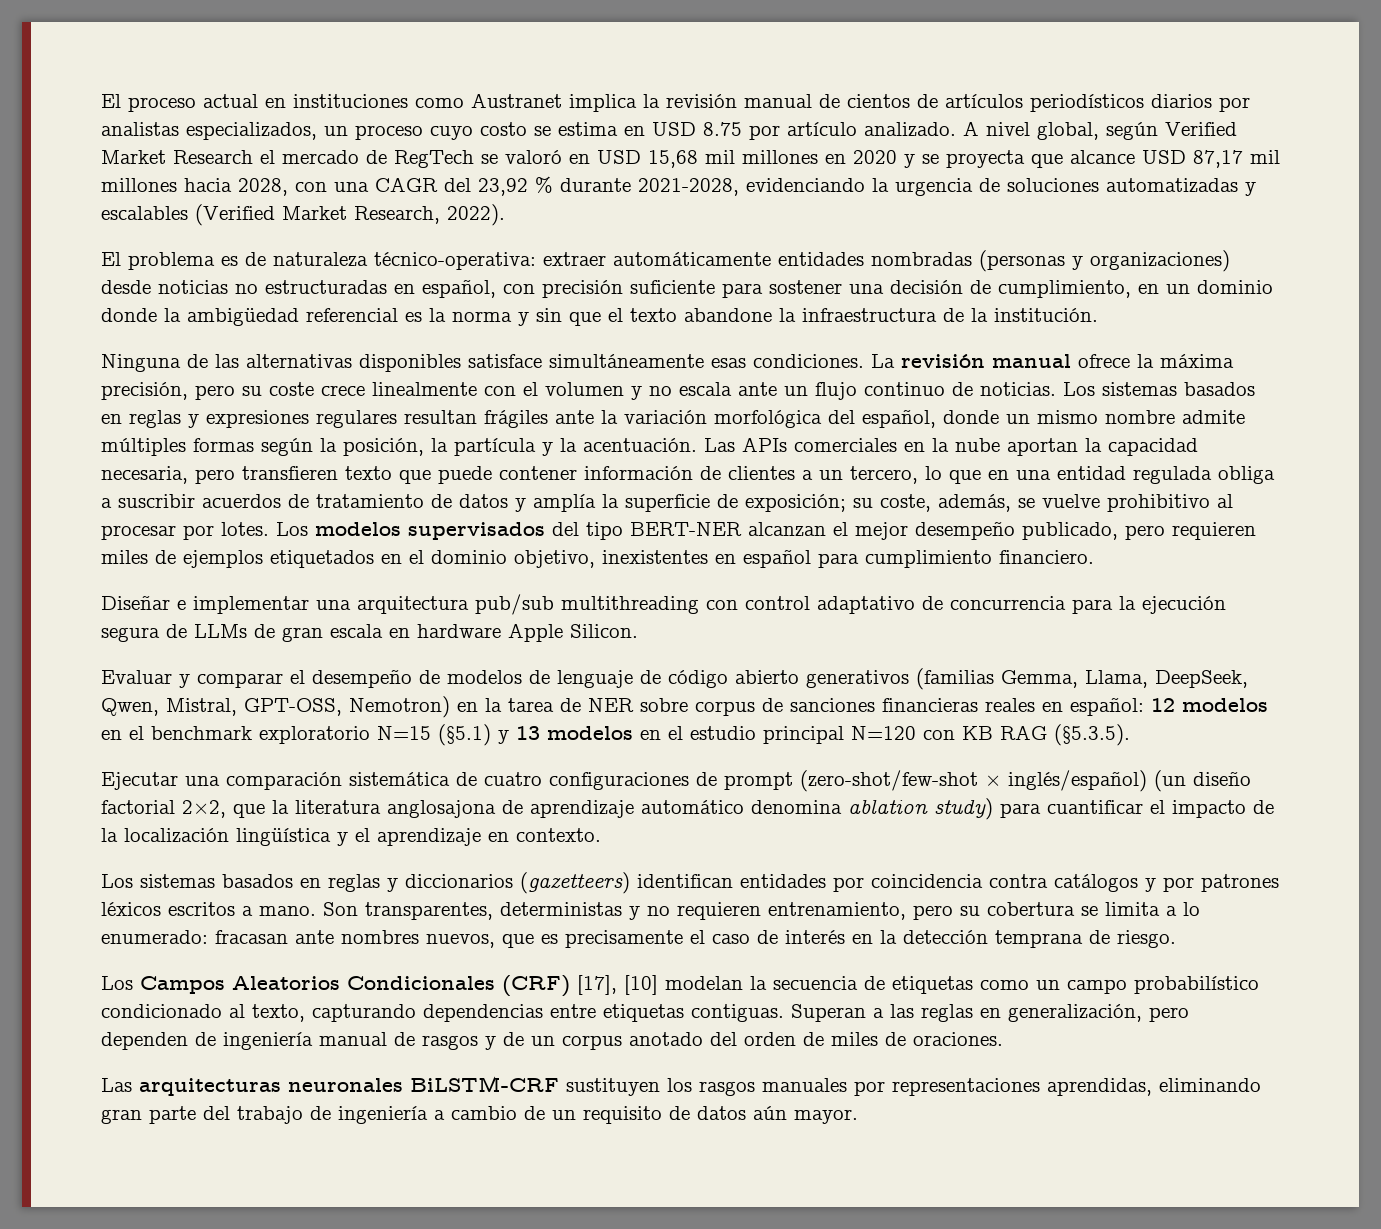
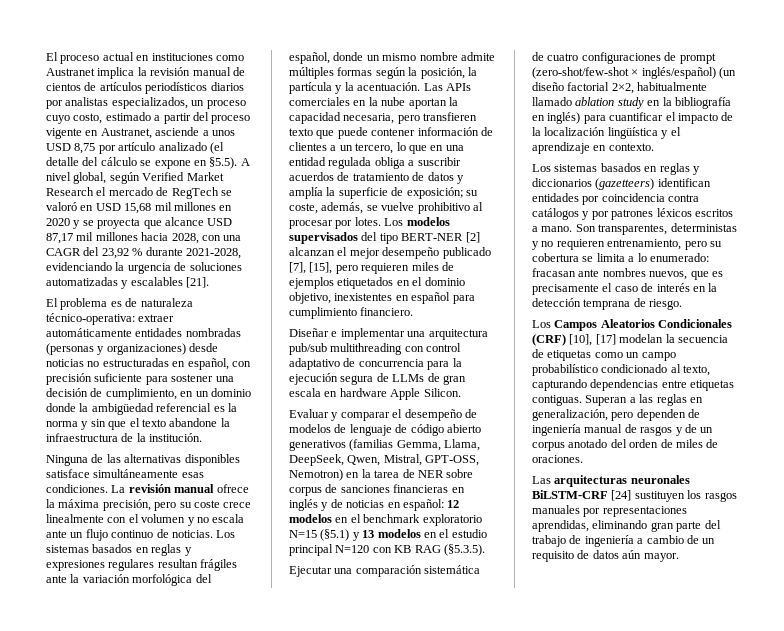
- El proceso actual en instituciones como Austranet implica la revisión manual de cientos de artículos periodísticos diarios por analistas especializados, un proceso cuyo costo se estima en USD 8.75 por artículo analizado. A nivel global, según Verified Market Research el mercado de RegTech se valoró en USD 15,68 mil millones en 2020 y se proyecta que alcance USD 87,17 mil millones hacia 2028, con una CAGR del 23,92 % durante 2021-2028, evidenciando la urgencia de soluciones automatizadas y escalables (Verified Market Research, 2022).
+ El proceso actual en instituciones como Austranet implica la revisión manual de cientos de artículos periodísticos diarios por analistas especializados, un proceso cuyo costo, estimado a partir del proceso vigente en Austranet, asciende a unos USD 8,75 por artículo analizado (el detalle del cálculo se expone en §5.5). A nivel global, según Verified Market Research el mercado de RegTech se valoró en USD 15,68 mil millones en 2020 y se proyecta que alcance USD 87,17 mil millones hacia 2028, con una CAGR del 23,92 % durante 2021-2028, evidenciando la urgencia de soluciones automatizadas y escalables [21].
- Los modelos supervisados del tipo BERT-NER alcanzan el mejor desempeño publicado, pero requieren miles de ejemplos etiquetados en el dominio objetivo, inexistentes en español para cumplimiento financiero.
+ Los modelos supervisados del tipo BERT-NER [2] alcanzan el mejor desempeño publicado [7], [15], pero requieren miles de ejemplos etiquetados en el dominio objetivo, inexistentes en español para cumplimiento financiero.
- Evaluar y comparar el desempeño de modelos de lenguaje de código abierto generativos (familias Gemma, Llama, DeepSeek, Qwen, Mistral, GPT-OSS, Nemotron) en la tarea de NER sobre corpus de sanciones financieras reales en español: 12 modelos en el benchmark exploratorio N=15 (§5.1) y 13 modelos en el estudio principal N=120 con KB RAG (§5.3.5).
+ Evaluar y comparar el desempeño de modelos de lenguaje de código abierto generativos (familias Gemma, Llama, DeepSeek, Qwen, Mistral, GPT-OSS, Nemotron) en la tarea de NER sobre corpus de sanciones financieras en inglés y de noticias en español: 12 modelos en el benchmark exploratorio N=15 (§5.1) y 13 modelos en el estudio principal N=120 con KB RAG (§5.3.5).
- Ejecutar una comparación sistemática de cuatro configuraciones de prompt (zero-shot/few-shot × inglés/español) (un diseño factorial 2×2, que la literatura anglosajona de aprendizaje automático denomina ablation study) para cuantificar el impacto de la localización lingüística y el aprendizaje en contexto.
+ Ejecutar una comparación sistemática de cuatro configuraciones de prompt (zero-shot/few-shot × inglés/español) (un diseño factorial 2×2, habitualmente llamado ablation study en la bibliografía en inglés) para cuantificar el impacto de la localización lingüística y el aprendizaje en contexto.
- Los Campos Aleatorios Condicionales (CRF) [17], [10] modelan la secuencia de etiquetas como un campo probabilístico condicionado al texto, capturando dependencias entre etiquetas contiguas.
+ Los Campos Aleatorios Condicionales (CRF) [10], [17] modelan la secuencia de etiquetas como un campo probabilístico condicionado al texto, capturando dependencias entre etiquetas contiguas.
- Las arquitecturas neuronales BiLSTM-CRF sustituyen los rasgos manuales por representaciones aprendidas, eliminando gran parte del trabajo de ingeniería a cambio de un requisito de datos aún mayor.
+ Las arquitecturas neuronales BiLSTM-CRF [24] sustituyen los rasgos manuales por representaciones aprendidas, eliminando gran parte del trabajo de ingeniería a cambio de un requisito de datos aún mayor.

